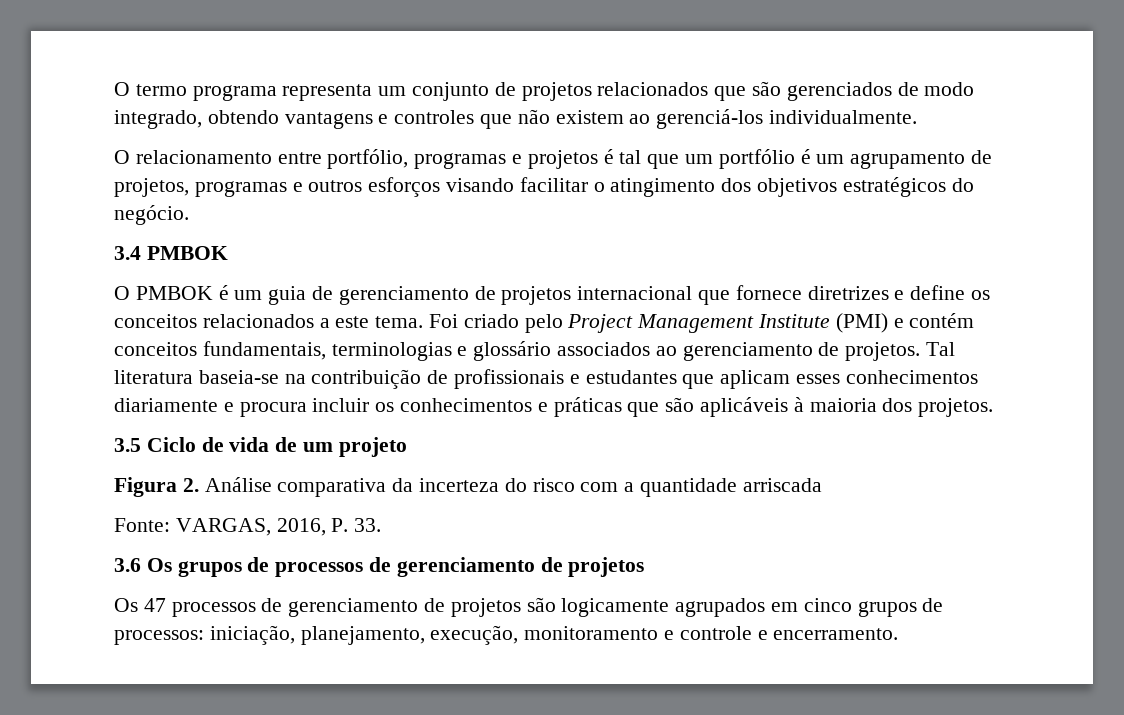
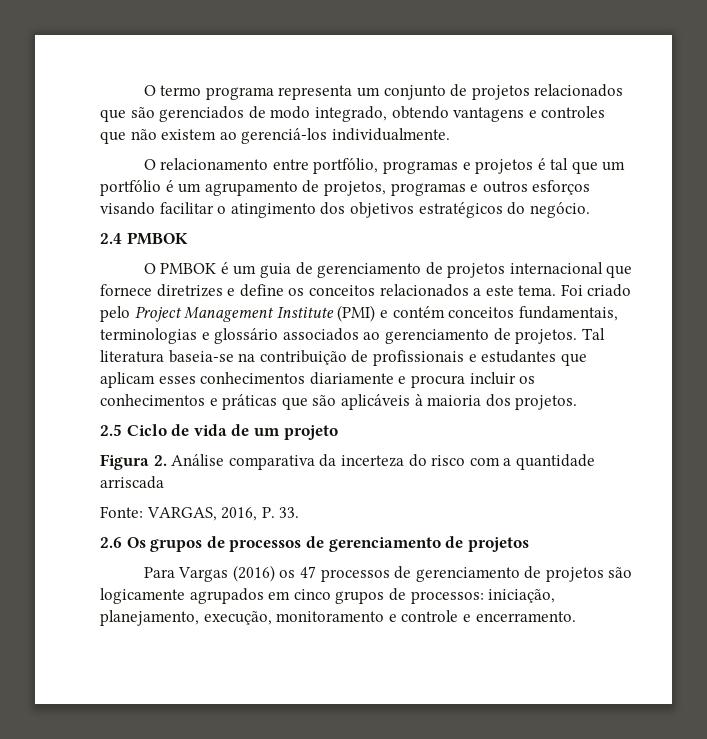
- 3.4 PMBOK
+ 2.4 PMBOK
- 3.5 Ciclo de vida de um projeto
+ 2.5 Ciclo de vida de um projeto
- 3.6 Os grupos de processos de gerenciamento de projetos
+ 2.6 Os grupos de processos de gerenciamento de projetos
- Os 47 processos de gerenciamento de projetos são logicamente agrupados em cinco grupos de processos: iniciação, planejamento, execução, monitoramento e controle e encerramento.
+ Para Vargas (2016) os 47 processos de gerenciamento de projetos são logicamente agrupados em cinco grupos de processos: iniciação, planejamento, execução, monitoramento e controle e encerramento.

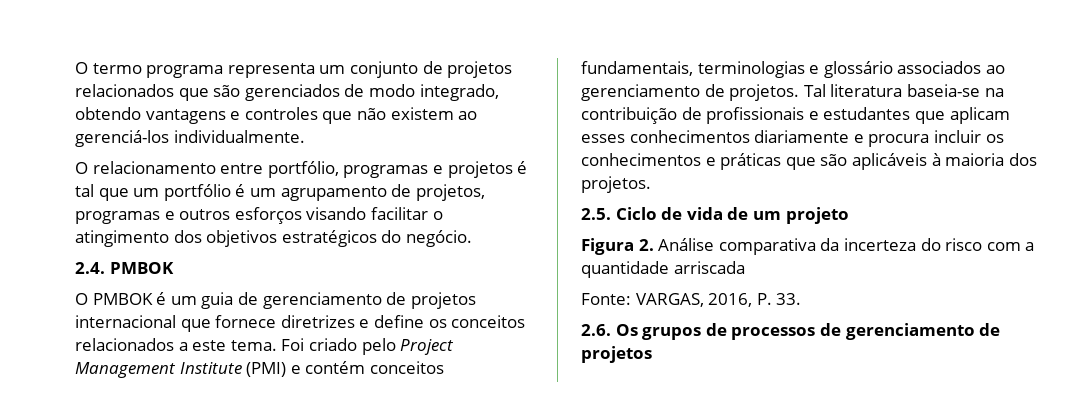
- 2.4 PMBOK
+ 2.4. PMBOK
- 2.5 Ciclo de vida de um projeto
+ 2.5. Ciclo de vida de um projeto
- 2.6 Os grupos de processos de gerenciamento de projetos
+ 2.6. Os grupos de processos de gerenciamento de projetos
- Para Vargas (2016) os 47 processos de gerenciamento de projetos são logicamente agrupados em cinco grupos de processos: iniciação, planejamento, execução, monitoramento e controle e encerramento.

